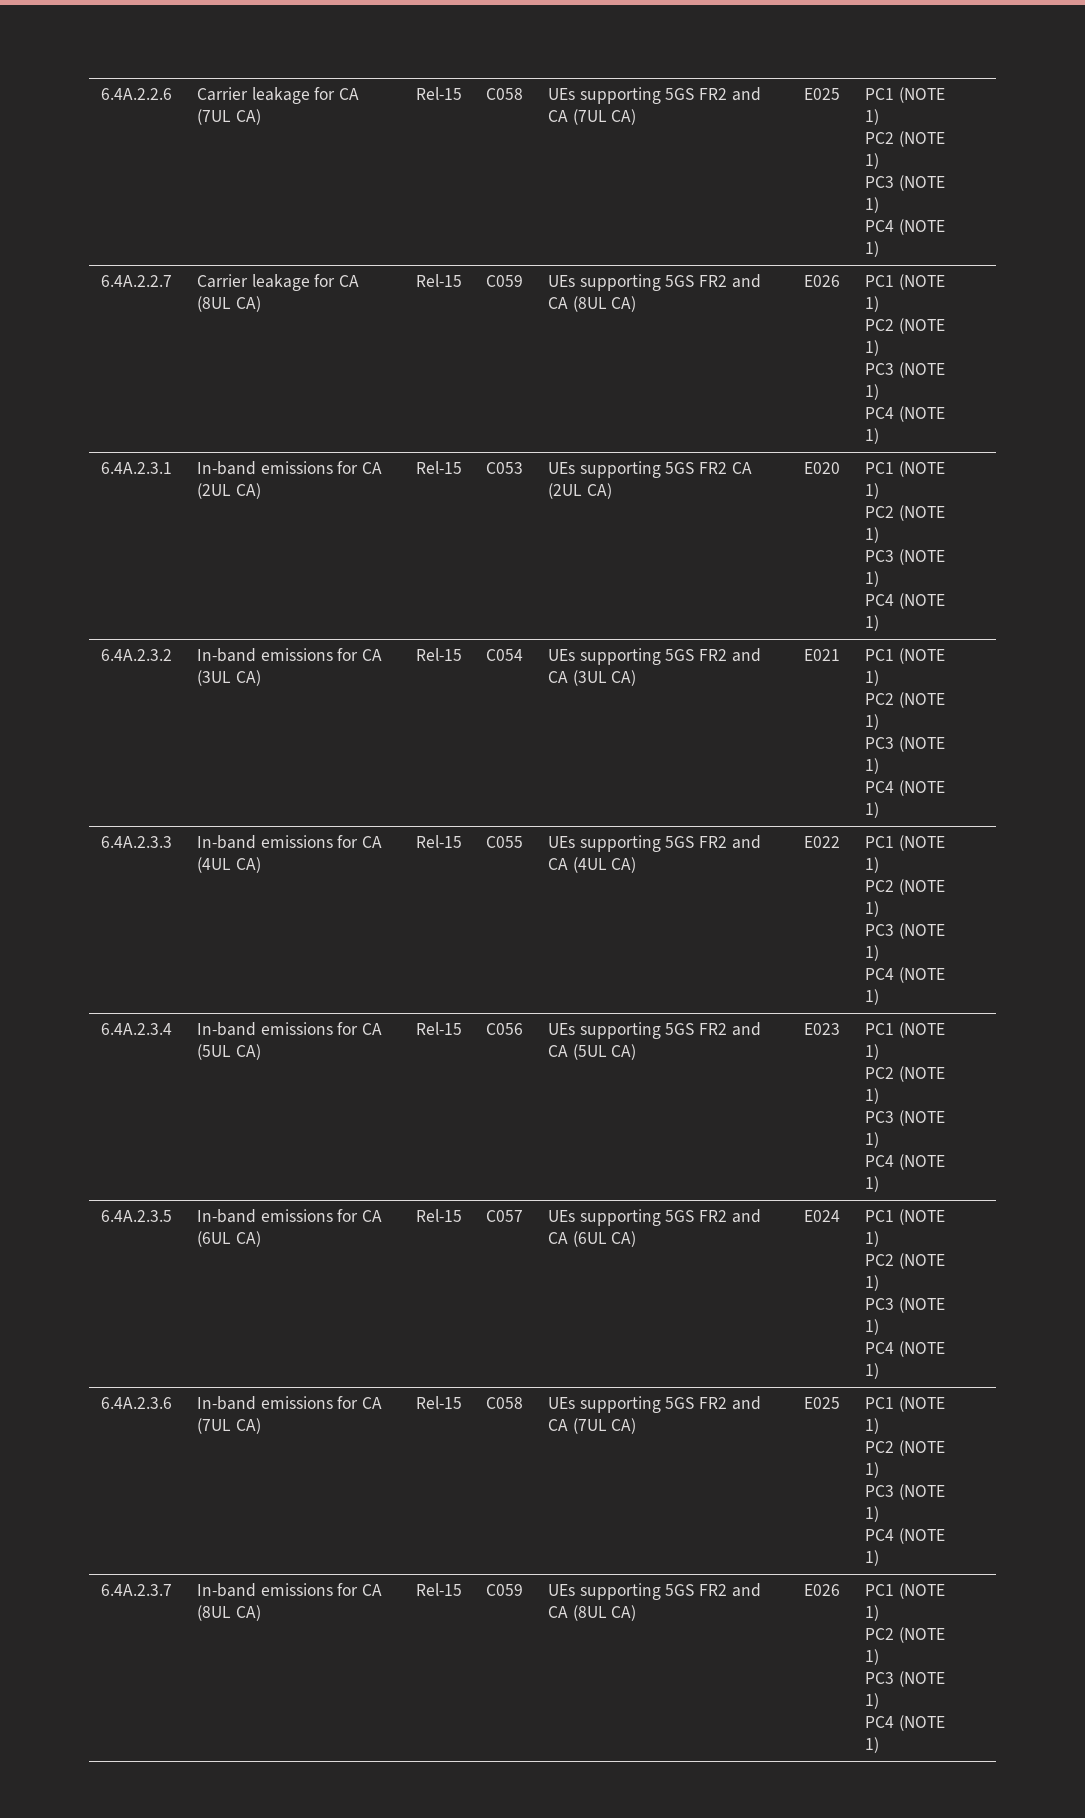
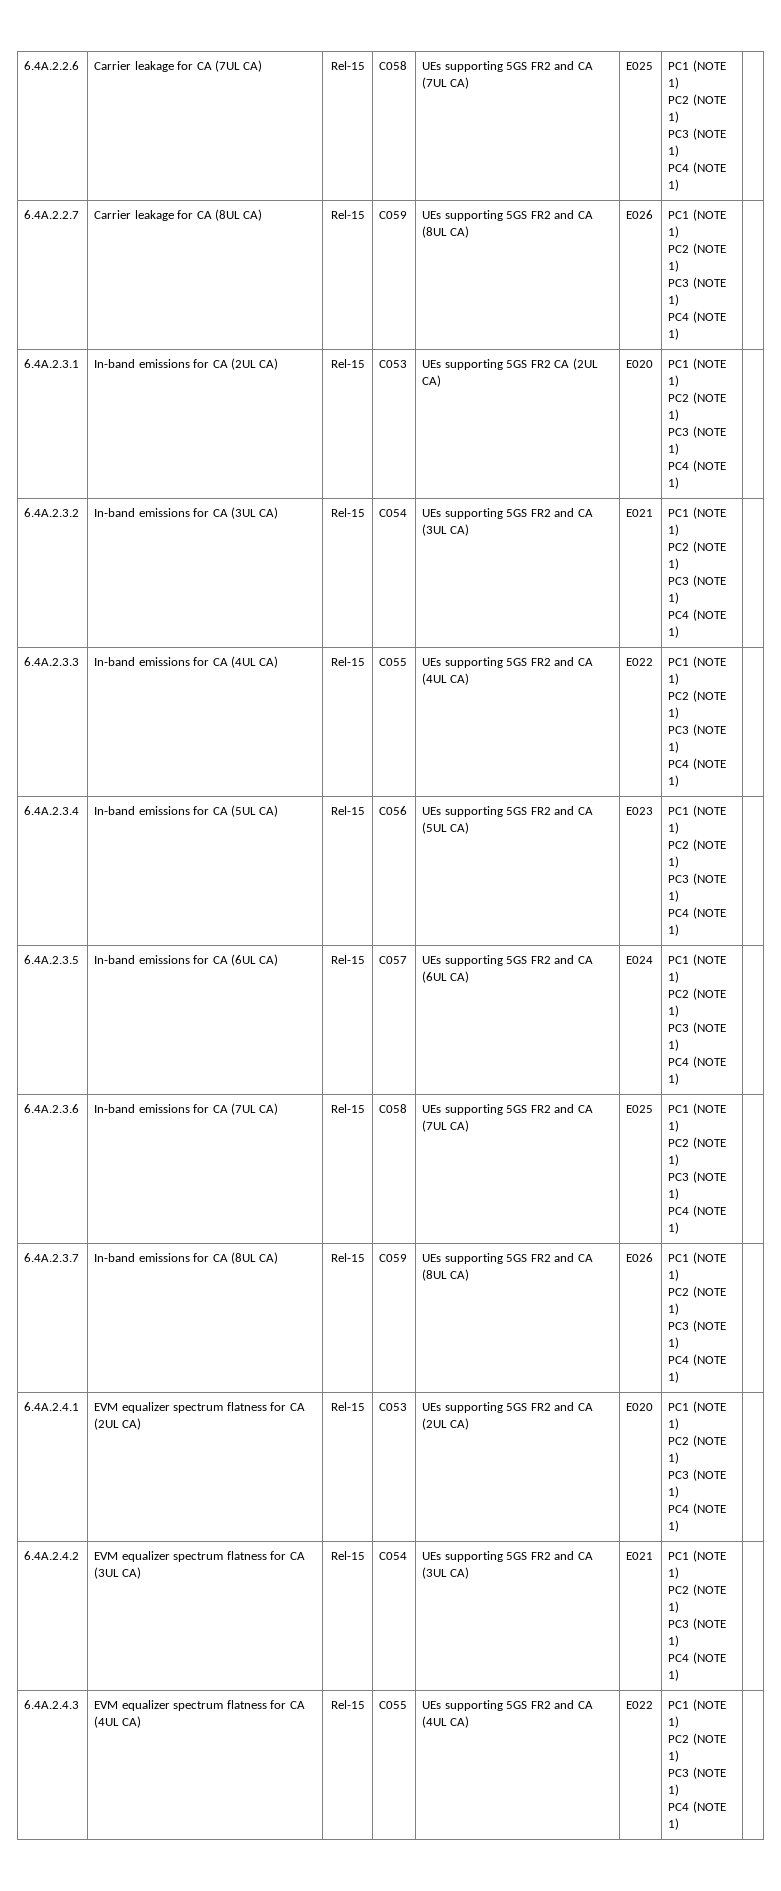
+ 6.4A.2.4.1 | EVM equalizer spectrum flatness for CA (2UL CA) | Rel-15 | C053 | UEs supporting 5GS FR2 and CA (2UL CA) | E020 | PC1 (NOTE 1)
+ PC2 (NOTE 1)
+ PC3 (NOTE 1)
+ PC4 (NOTE 1) |
+ 6.4A.2.4.2 | EVM equalizer spectrum flatness for CA (3UL CA) | Rel-15 | C054 | UEs supporting 5GS FR2 and CA (3UL CA) | E021 | PC1 (NOTE 1)
+ PC2 (NOTE 1)
+ PC3 (NOTE 1)
+ PC4 (NOTE 1) |
+ 6.4A.2.4.3 | EVM equalizer spectrum flatness for CA (4UL CA) | Rel-15 | C055 | UEs supporting 5GS FR2 and CA (4UL CA) | E022 | PC1 (NOTE 1)
+ PC2 (NOTE 1)
+ PC3 (NOTE 1)
+ PC4 (NOTE 1) |

